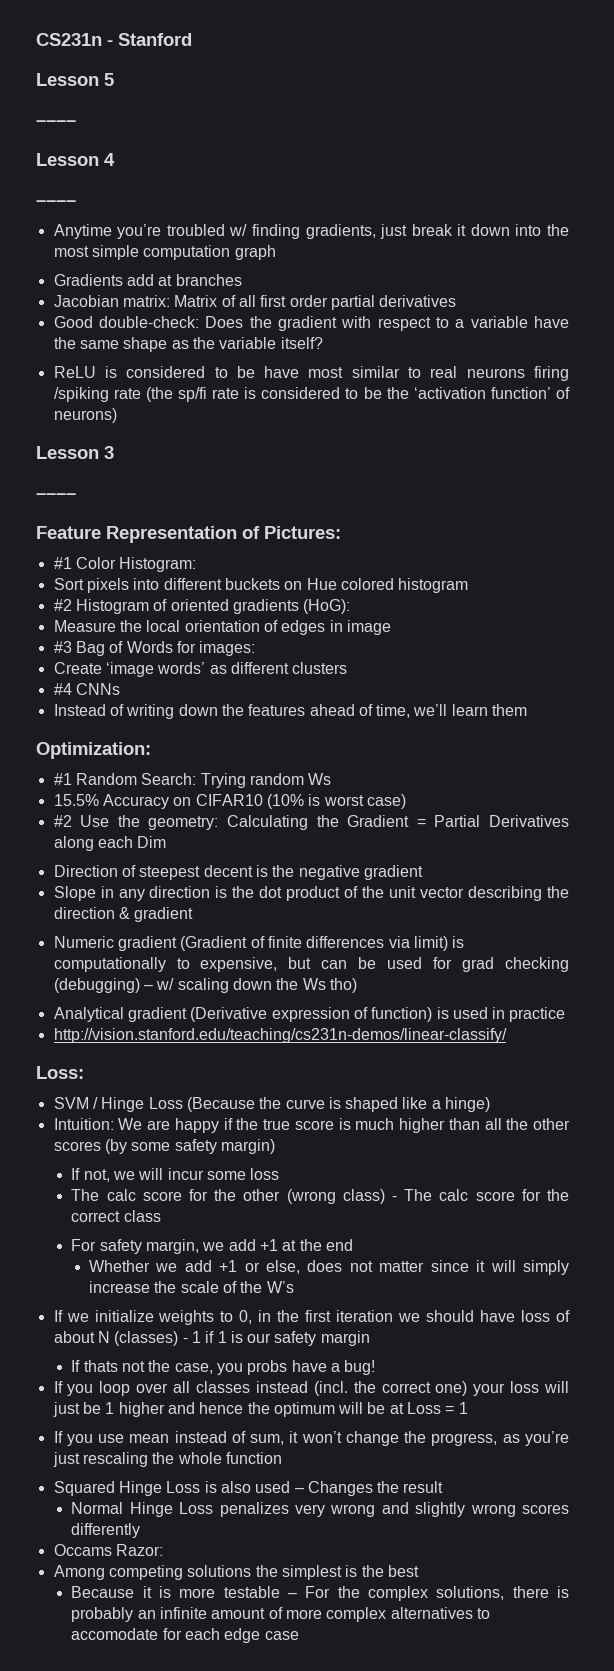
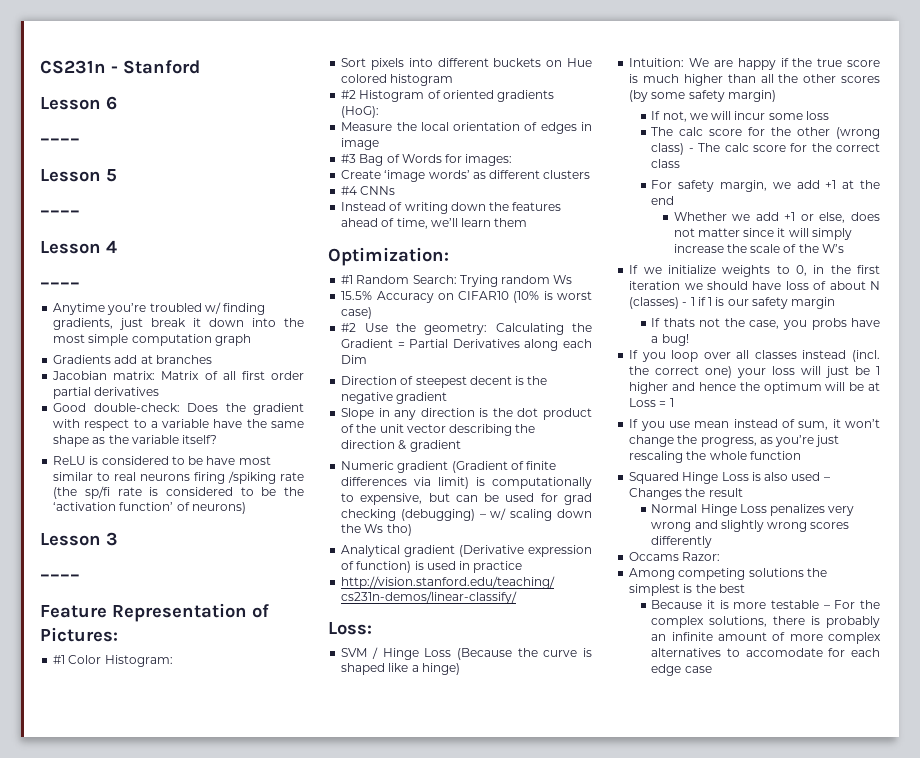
+ Lesson 6
+ ––––

